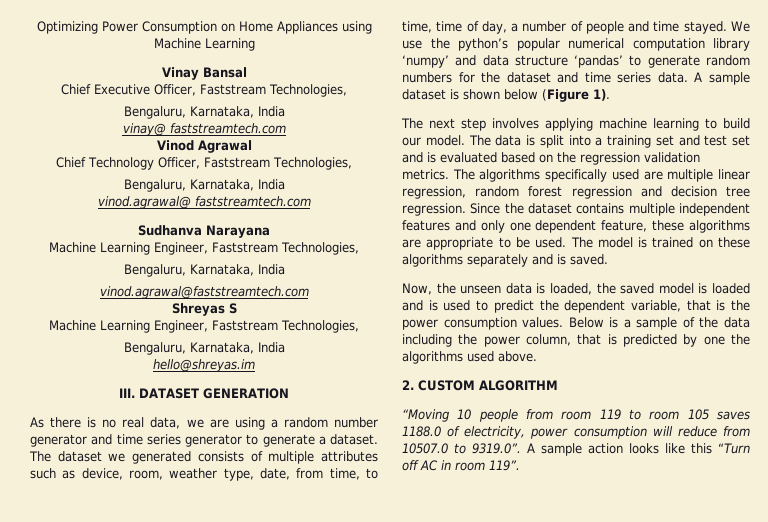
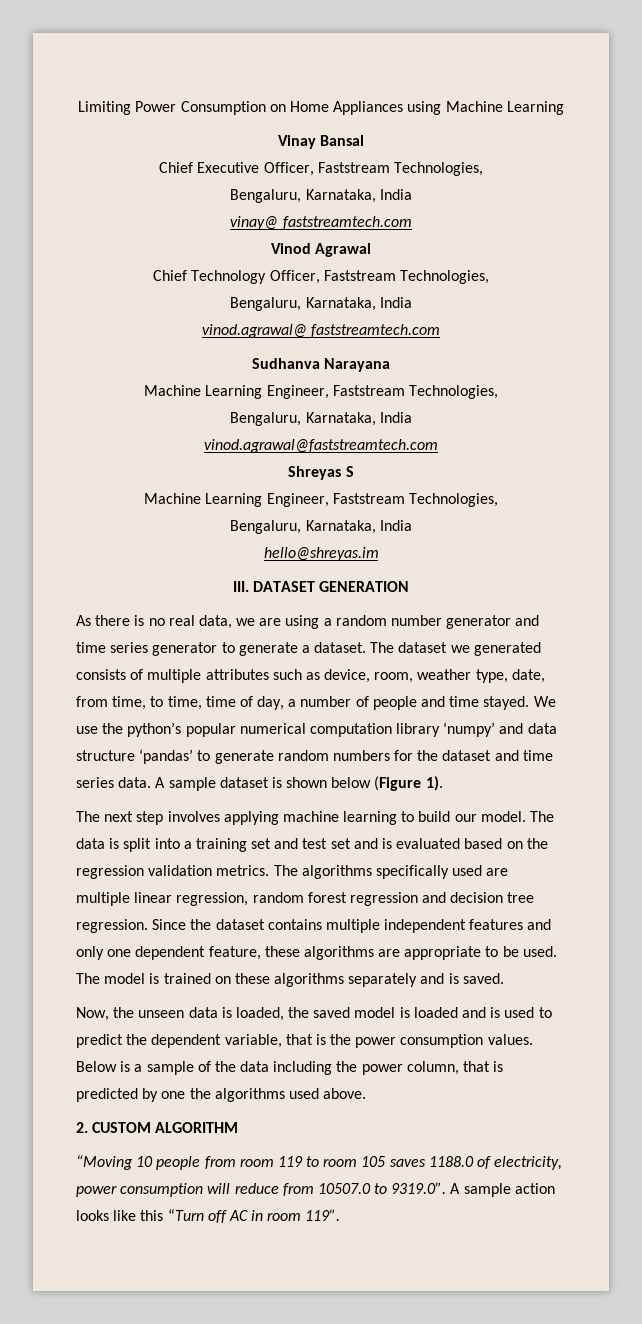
- Optimizing Power Consumption on Home Appliances using Machine Learning
+ Limiting Power Consumption on Home Appliances using Machine Learning

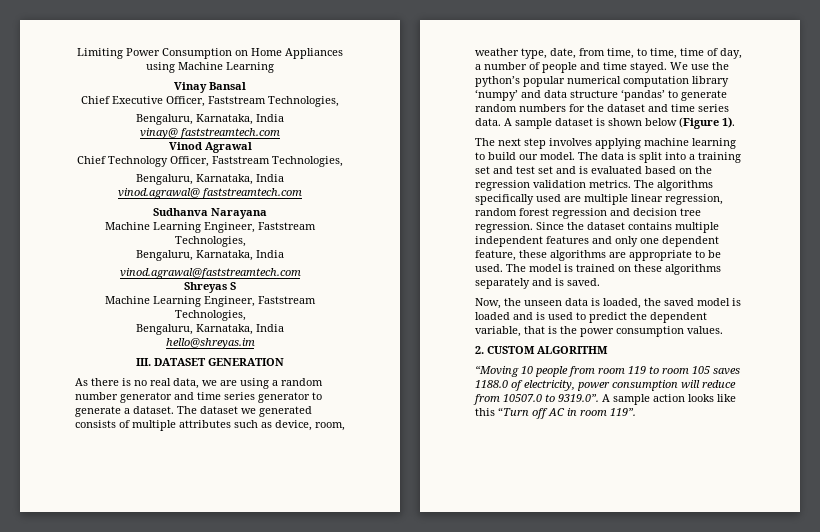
- Below is a sample of the data including the power column, that is predicted by one the algorithms used above.

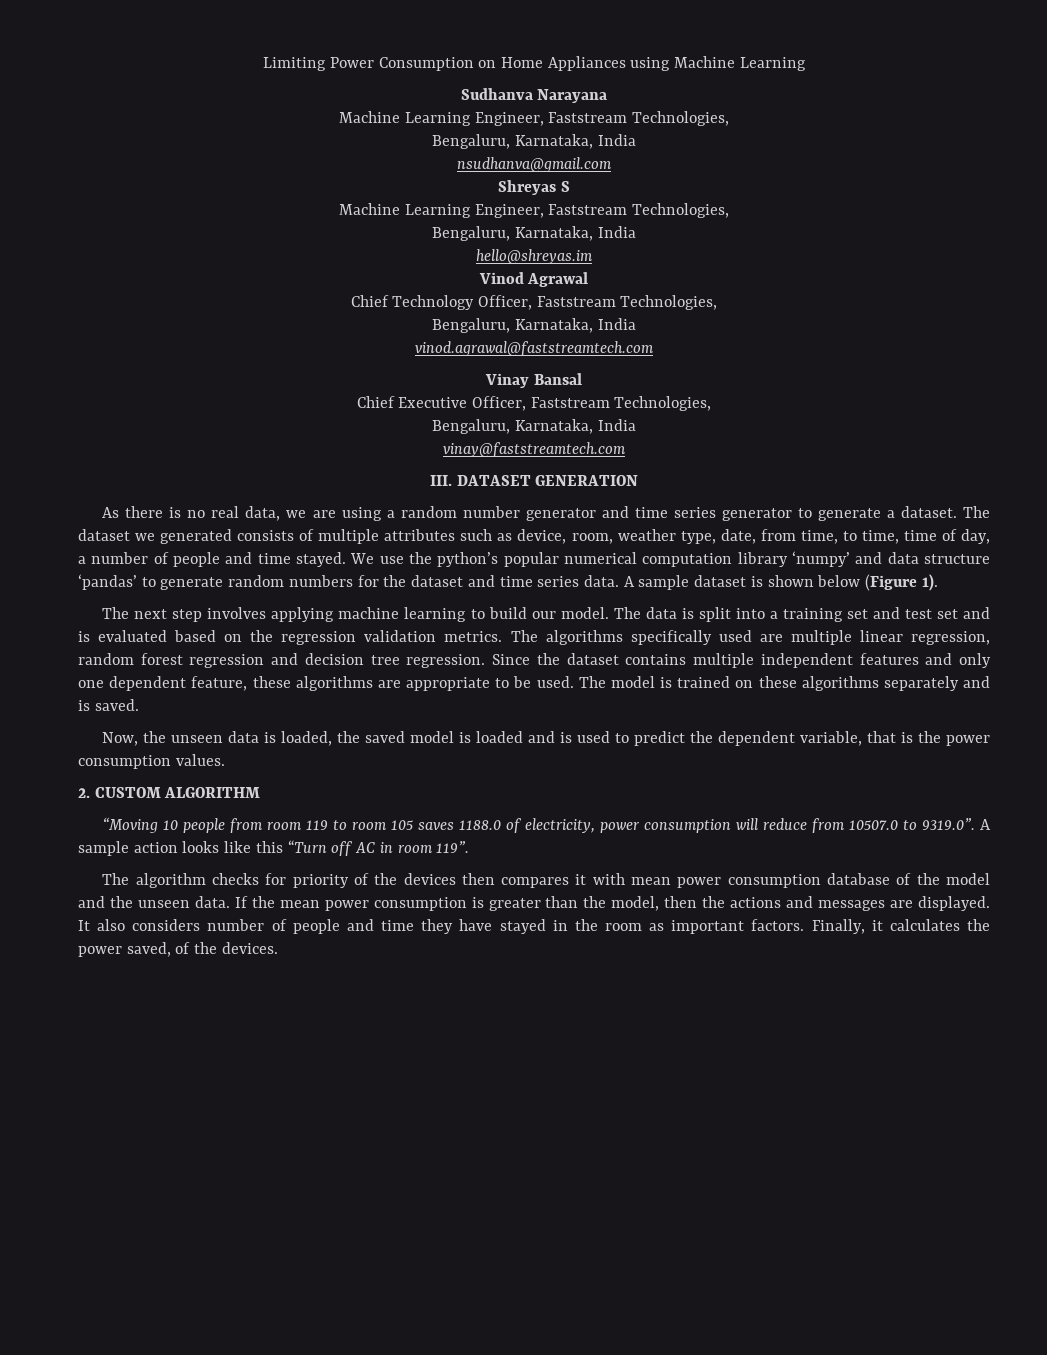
- Vinay Bansal
- Chief Executive Officer, Faststream Technologies,
- Bengaluru, Karnataka, India
- vinay@ faststreamtech.com
- Vinod Agrawal
- Chief Technology Officer, Faststream Technologies,
- Bengaluru, Karnataka, India
- vinod.agrawal@ faststreamtech.com
- vinod.agrawal@faststreamtech.com
+ nsudhanva@gmail.com
+ Vinod Agrawal
+ Chief Technology Officer, Faststream Technologies,
+ Bengaluru, Karnataka, India
+ vinod.agrawal@faststreamtech.com
+ Vinay Bansal
+ Chief Executive Officer, Faststream Technologies,
+ Bengaluru, Karnataka, India
+ vinay@faststreamtech.com
+ The algorithm checks for priority of the devices then compares it with mean power consumption database of the model and the unseen data. If the mean power consumption is greater than the model, then the actions and messages are displayed. It also considers number of people and time they have stayed in the room as important factors. Finally, it calculates the power saved, of the devices.

